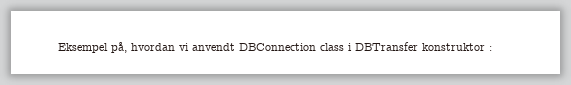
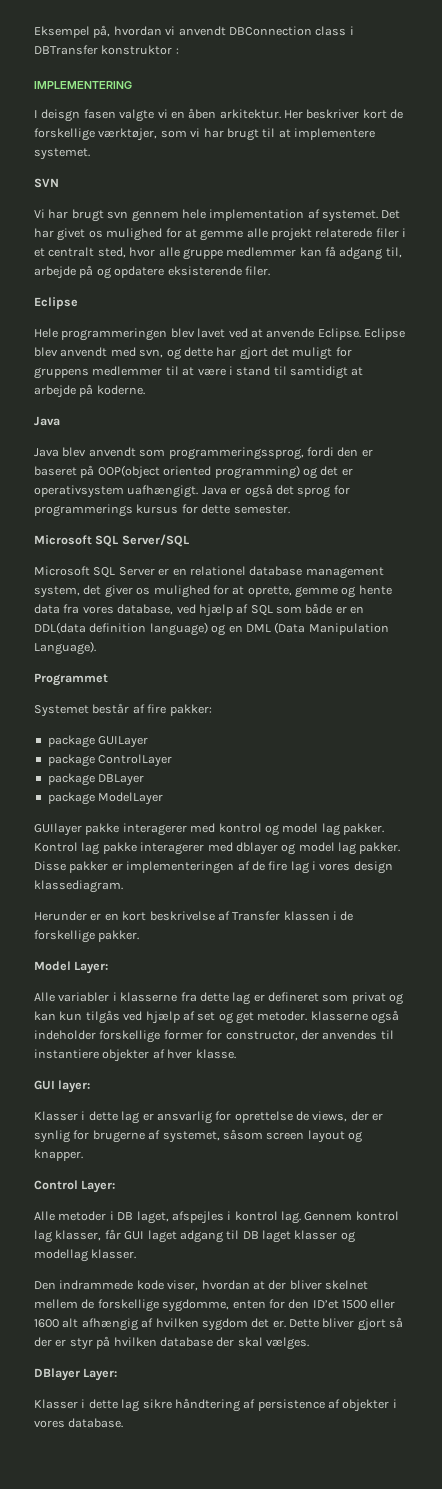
+ IMPLEMENTERING
+ I deisgn fasen valgte vi en åben arkitektur. Her beskriver kort de forskellige værktøjer, som vi har brugt til at implementere systemet.
+ SVN
+ Vi har brugt svn gennem hele implementation af systemet. Det har givet os mulighed for at gemme alle projekt relaterede filer i et centralt sted, hvor alle gruppe medlemmer kan få adgang til, arbejde på og opdatere eksisterende filer.
+ Eclipse
+ Hele programmeringen blev lavet ved at anvende Eclipse. Eclipse blev anvendt med svn, og dette har gjort det muligt for gruppens medlemmer til at være i stand til samtidigt at arbejde på koderne.
+ Java
+ Java blev anvendt som programmeringssprog, fordi den er baseret på OOP(object oriented programming) og det er operativsystem uafhængigt. Java er også det sprog for programmerings kursus for dette semester.
+ Microsoft SQL Server/SQL
+ Microsoft SQL Server er en relationel database management system, det giver os mulighed for at oprette, gemme og hente data fra vores database, ved hjælp af SQL som både er en DDL(data definition language) og en DML (Data Manipulation Language).
+ Programmet
+ Systemet består af fire pakker:
+ package GUILayer
+ package ControlLayer
+ package DBLayer
+ package ModelLayer
+ GUIlayer pakke interagerer med kontrol og model lag pakker. Kontrol lag pakke interagerer med dblayer og model lag pakker. Disse pakker er implementeringen af de fire lag i vores design klassediagram.
+ Herunder er en kort beskrivelse af Transfer klassen i de forskellige pakker.
+ Model Layer:
+ Alle variabler i klasserne fra dette lag er defineret som privat og kan kun tilgås ved hjælp af set og get metoder. klasserne også indeholder forskellige former for constructor, der anvendes til instantiere objekter af hver klasse.
+ GUI layer:
+ Klasser i dette lag er ansvarlig for oprettelse de views, der er synlig for brugerne af systemet, såsom screen layout og knapper.
+ Control Layer:
+ Alle metoder i DB laget, afspejles i kontrol lag. Gennem kontrol lag klasser, får GUI laget adgang til DB laget klasser og modellag klasser.
+ Den indrammede kode viser, hvordan at der bliver skelnet mellem de forskellige sygdomme, enten for den ID’et 1500 eller 1600 alt afhængig af hvilken sygdom det er. Dette bliver gjort så der er styr på hvilken database der skal vælges.
+ DBlayer Layer:
+ Klasser i dette lag sikre håndtering af persistence af objekter i vores database.

